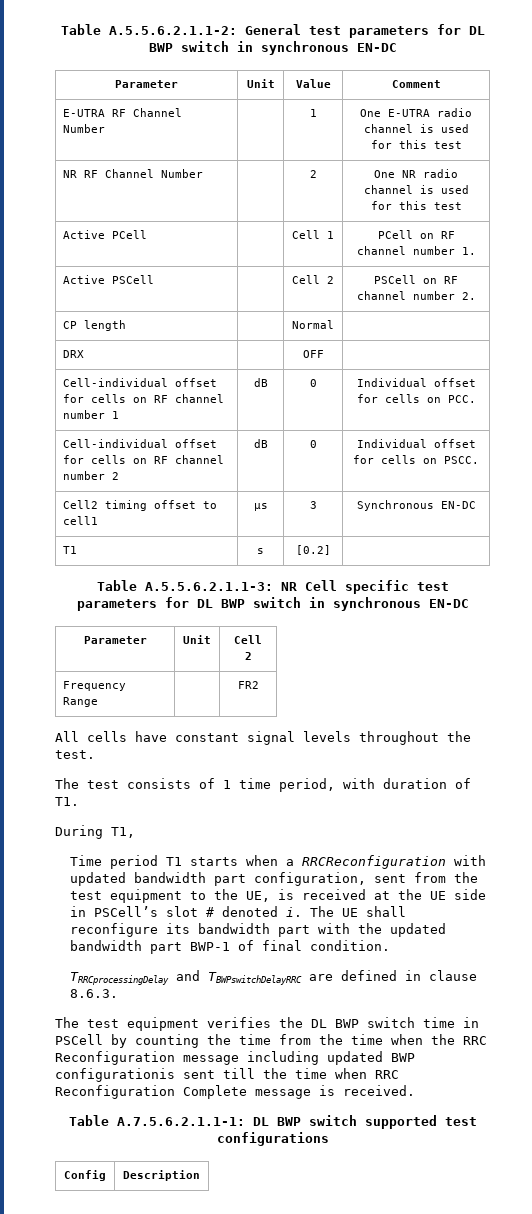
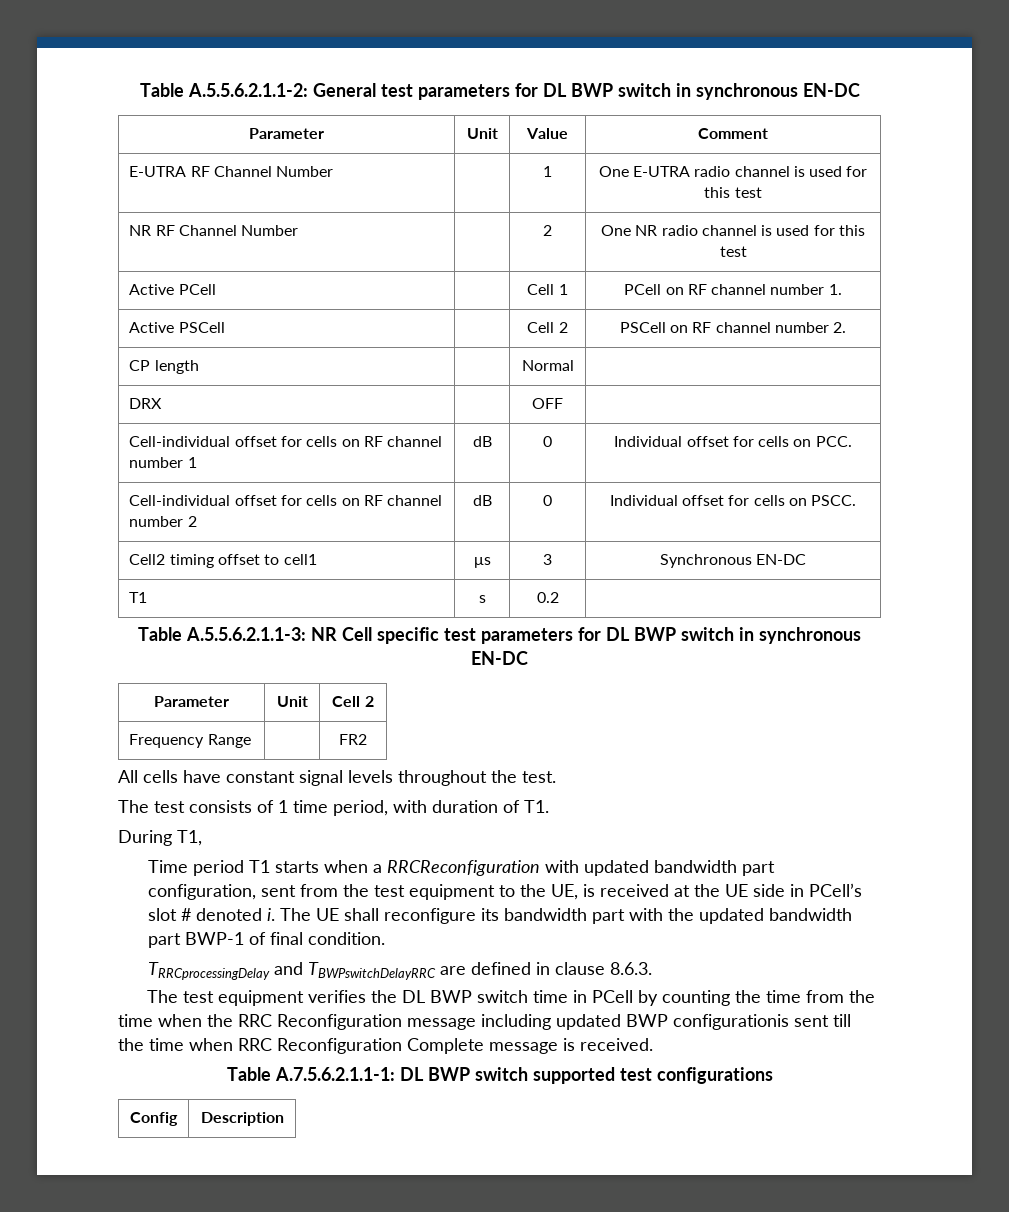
- T1 | s | [0.2] |
+ T1 | s | 0.2 |
- Time period T1 starts when a RRCReconfiguration with updated bandwidth part configuration, sent from the test equipment to the UE, is received at the UE side in PSCell’s slot # denoted i.
+ Time period T1 starts when a RRCReconfiguration with updated bandwidth part configuration, sent from the test equipment to the UE, is received at the UE side in PCell’s slot # denoted i.
- The test equipment verifies the DL BWP switch time in PSCell by counting the time from the time when the RRC Reconfiguration message including updated BWP configurationis sent till the time when RRC Reconfiguration Complete message is received.
+ The test equipment verifies the DL BWP switch time in PCell by counting the time from the time when the RRC Reconfiguration message including updated BWP configurationis sent till the time when RRC Reconfiguration Complete message is received.

